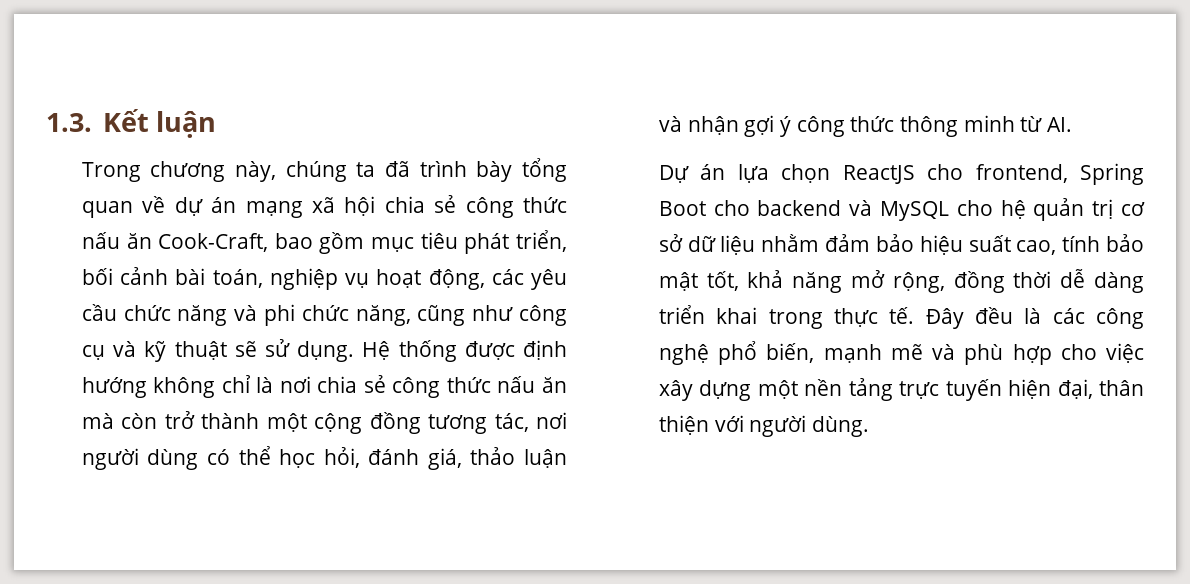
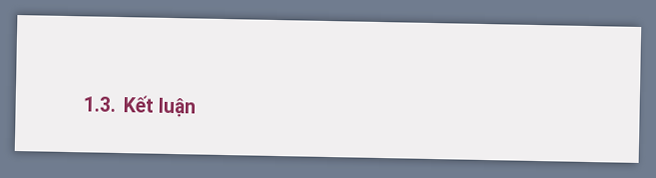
- Trong chương này, chúng ta đã trình bày tổng quan về dự án mạng xã hội chia sẻ công thức nấu ăn Cook-Craft, bao gồm mục tiêu phát triển, bối cảnh bài toán, nghiệp vụ hoạt động, các yêu cầu chức năng và phi chức năng, cũng như công cụ và kỹ thuật sẽ sử dụng. Hệ thống được định hướng không chỉ là nơi chia sẻ công thức nấu ăn mà còn trở thành một cộng đồng tương tác, nơi người dùng có thể học hỏi, đánh giá, thảo luận và nhận gợi ý công thức thông minh từ AI.
- Dự án lựa chọn ReactJS cho frontend, Spring Boot cho backend và MySQL cho hệ quản trị cơ sở dữ liệu nhằm đảm bảo hiệu suất cao, tính bảo mật tốt, khả năng mở rộng, đồng thời dễ dàng triển khai trong thực tế. Đây đều là các công nghệ phổ biến, mạnh mẽ và phù hợp cho việc xây dựng một nền tảng trực tuyến hiện đại, thân thiện với người dùng.

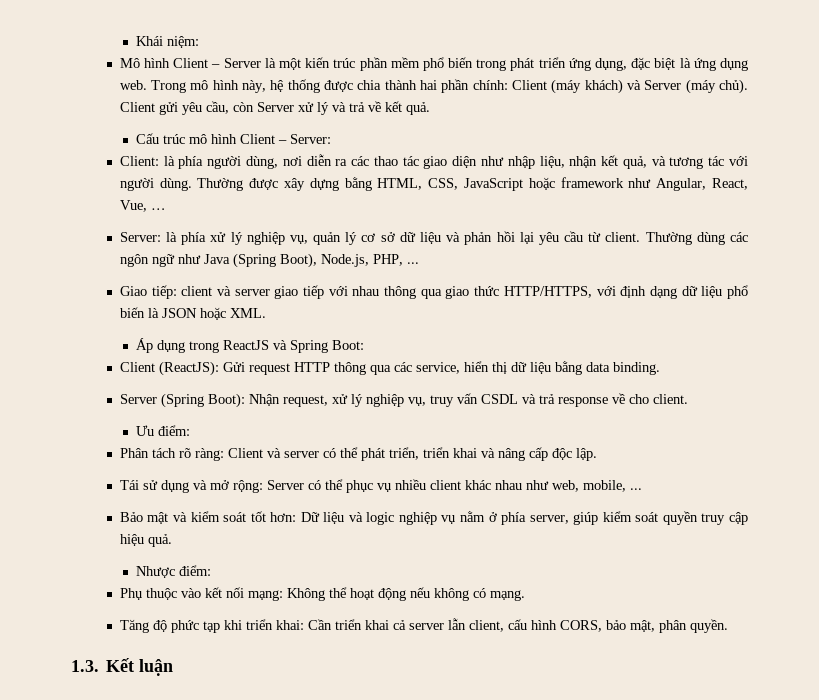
+ Khái niệm:
+ Mô hình Client – Server là một kiến trúc phần mềm phổ biến trong phát triển ứng dụng, đặc biệt là ứng dụng web. Trong mô hình này, hệ thống được chia thành hai phần chính: Client (máy khách) và Server (máy chủ). Client gửi yêu cầu, còn Server xử lý và trả về kết quả.
+ Cấu trúc mô hình Client – Server:
+ Client: là phía người dùng, nơi diễn ra các thao tác giao diện như nhập liệu, nhận kết quả, và tương tác với người dùng. Thường được xây dựng bằng HTML, CSS, JavaScript hoặc framework như Angular, React, Vue, …
+ Server: là phía xử lý nghiệp vụ, quản lý cơ sở dữ liệu và phản hồi lại yêu cầu từ client. Thường dùng các ngôn ngữ như Java (Spring Boot), Node.js, PHP, ...
+ Giao tiếp: client và server giao tiếp với nhau thông qua giao thức HTTP/HTTPS, với định dạng dữ liệu phổ biến là JSON hoặc XML.
+ Áp dụng trong ReactJS và Spring Boot:
+ Client (ReactJS): Gửi request HTTP thông qua các service, hiển thị dữ liệu bằng data binding.
+ Server (Spring Boot): Nhận request, xử lý nghiệp vụ, truy vấn CSDL và trả response về cho client.
+ Ưu điểm:
+ Phân tách rõ ràng: Client và server có thể phát triển, triển khai và nâng cấp độc lập.
+ Tái sử dụng và mở rộng: Server có thể phục vụ nhiều client khác nhau như web, mobile, ...
+ Bảo mật và kiểm soát tốt hơn: Dữ liệu và logic nghiệp vụ nằm ở phía server, giúp kiểm soát quyền truy cập hiệu quả.
+ Nhược điểm:
+ Phụ thuộc vào kết nối mạng: Không thể hoạt động nếu không có mạng.
+ Tăng độ phức tạp khi triển khai: Cần triển khai cả server lẫn client, cấu hình CORS, bảo mật, phân quyền.

